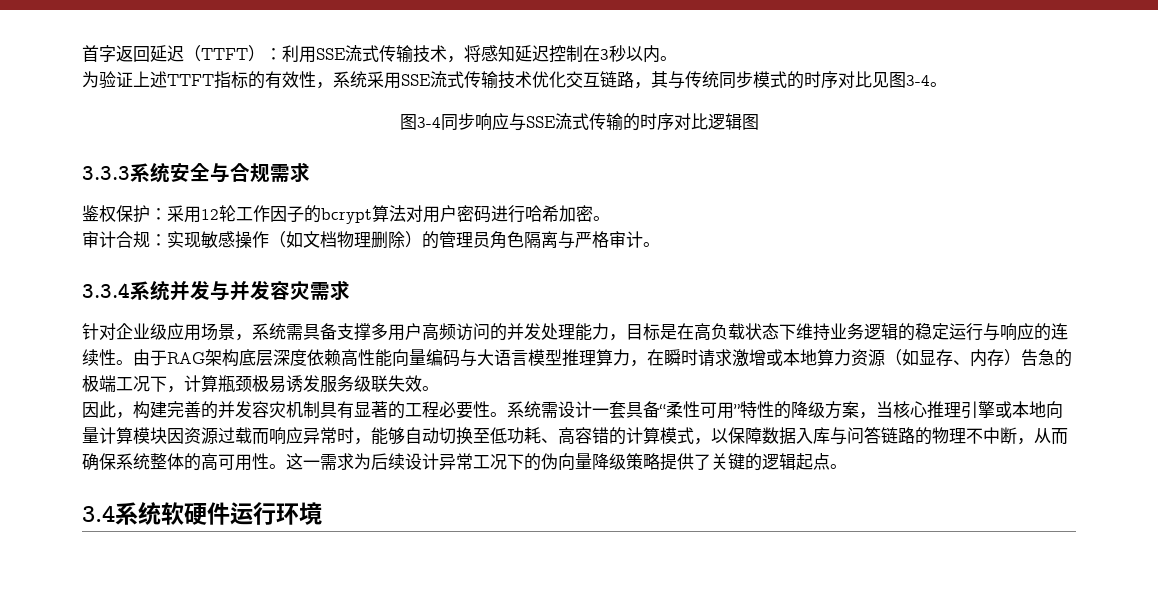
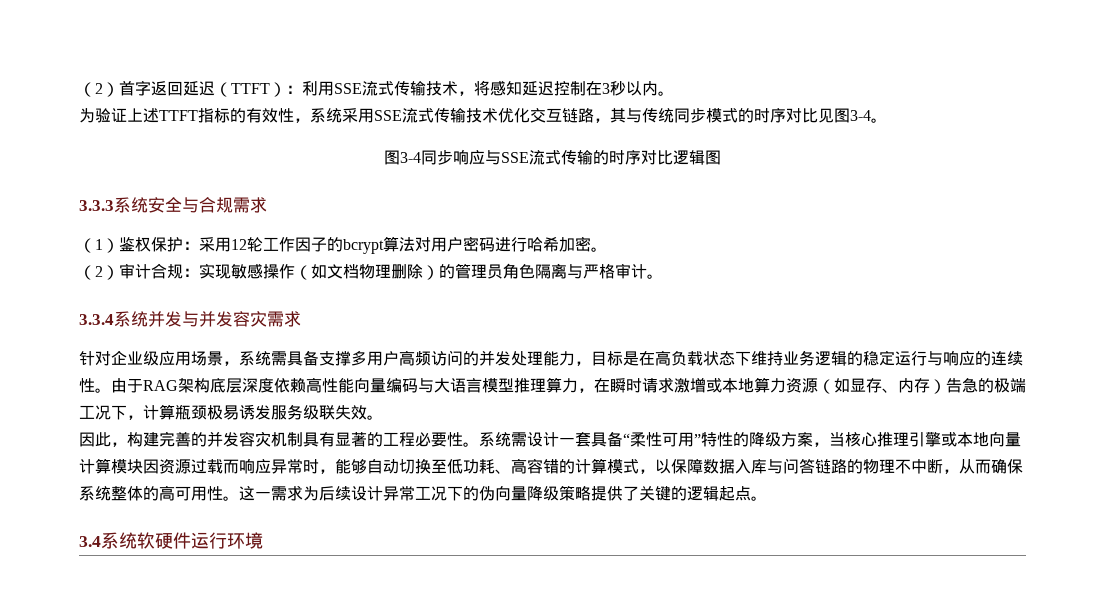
- 首字返回延迟（TTFT）：利用SSE流式传输技术，将感知延迟控制在3秒以内。
+ （2）首字返回延迟（TTFT）：利用SSE流式传输技术，将感知延迟控制在3秒以内。
- 鉴权保护：采用12轮工作因子的bcrypt算法对用户密码进行哈希加密。
+ （1）鉴权保护：采用12轮工作因子的bcrypt算法对用户密码进行哈希加密。
- 审计合规：实现敏感操作（如文档物理删除）的管理员角色隔离与严格审计。
+ （2）审计合规：实现敏感操作（如文档物理删除）的管理员角色隔离与严格审计。

